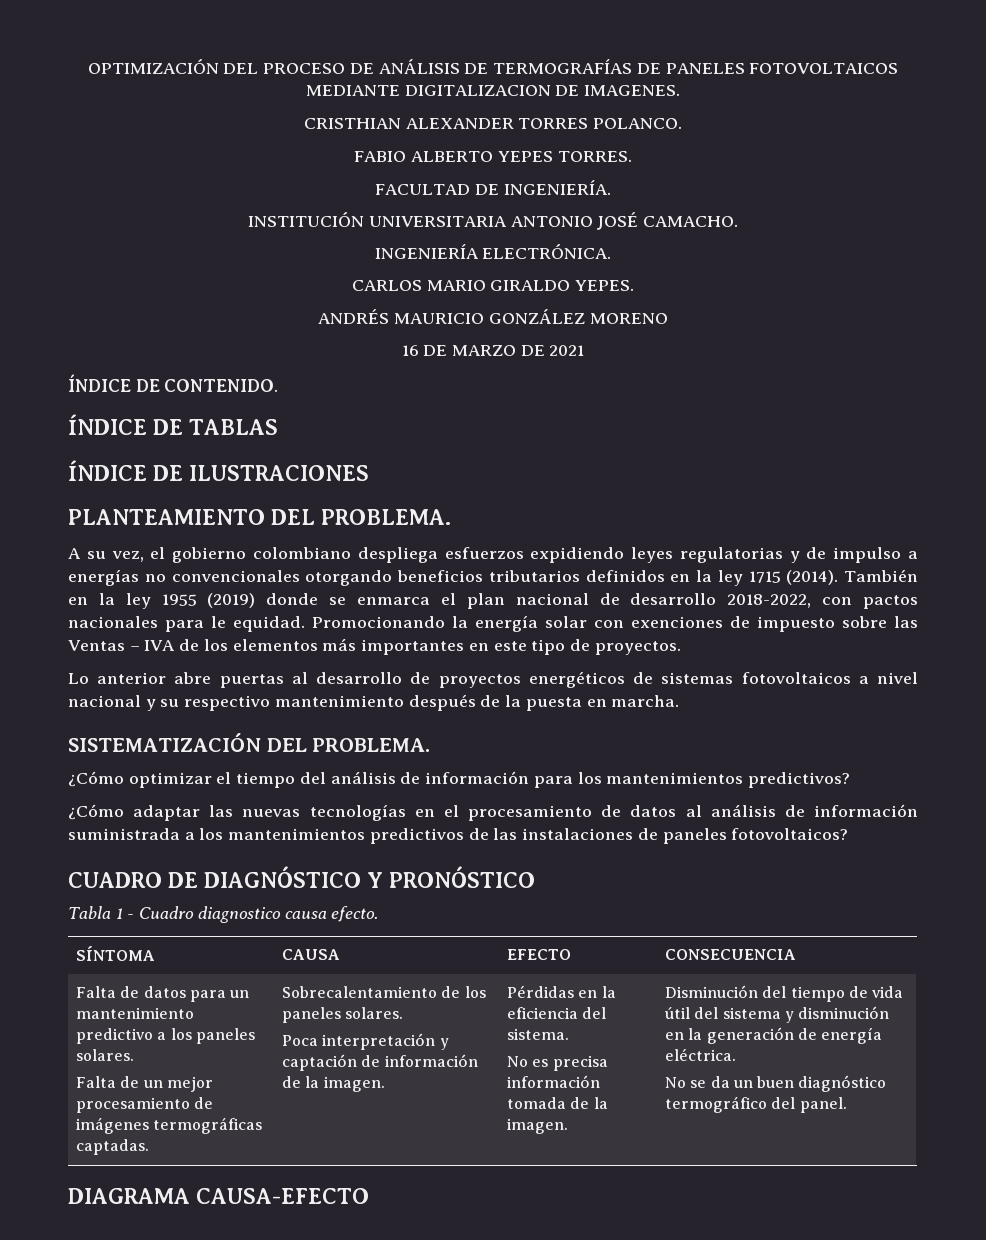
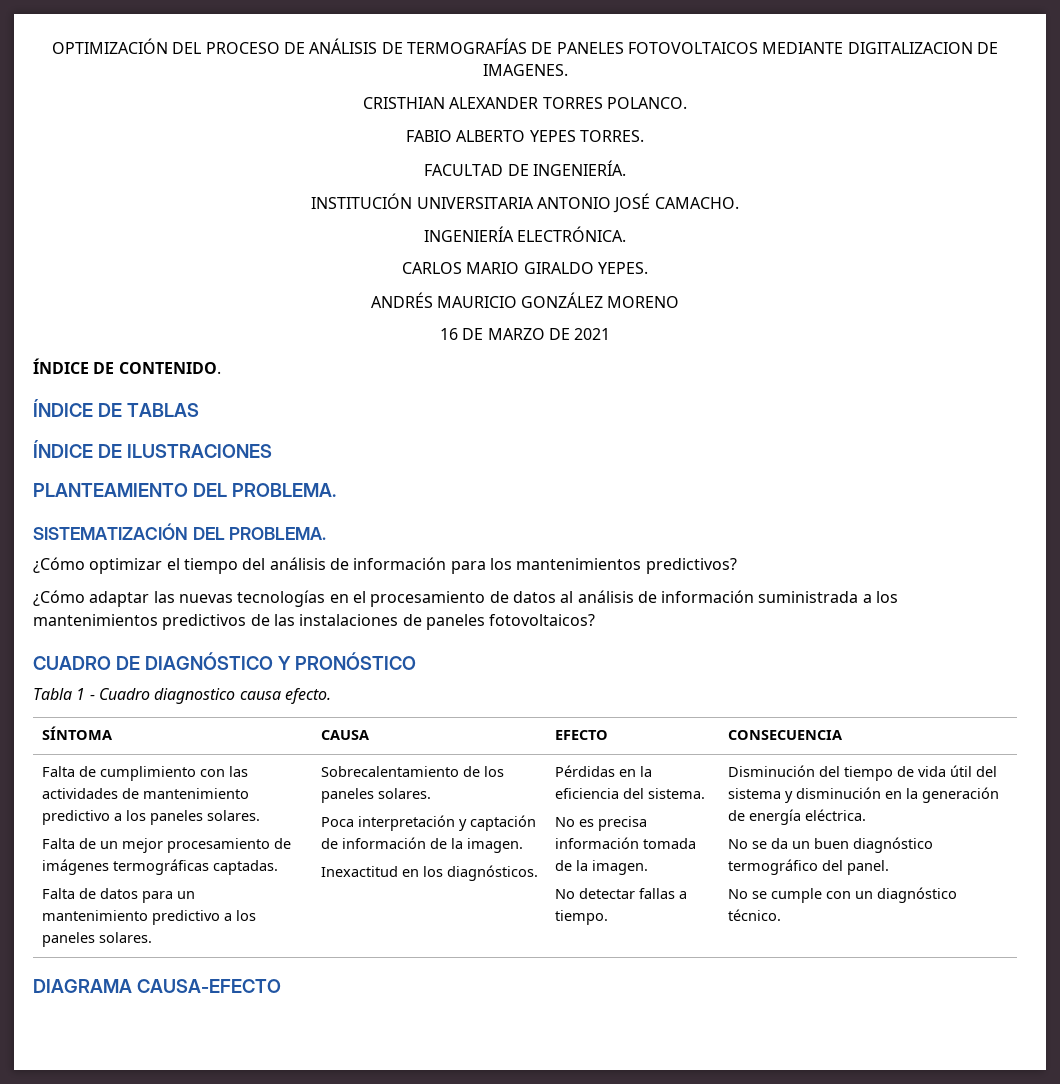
- A su vez, el gobierno colombiano despliega esfuerzos expidiendo leyes regulatorias y de impulso a energías no convencionales otorgando beneficios tributarios definidos en la ley 1715 (2014). También en la ley 1955 (2019) donde se enmarca el plan nacional de desarrollo 2018-2022, con pactos nacionales para le equidad. Promocionando la energía solar con exenciones de impuesto sobre las Ventas – IVA de los elementos más importantes en este tipo de proyectos.
- Lo anterior abre puertas al desarrollo de proyectos energéticos de sistemas fotovoltaicos a nivel nacional y su respectivo mantenimiento después de la puesta en marcha.
- Falta de datos para un mantenimiento predictivo a los paneles solares.
+ Falta de cumplimiento con las actividades de mantenimiento predictivo a los paneles solares.
+ Falta de datos para un mantenimiento predictivo a los paneles solares.
+ Inexactitud en los diagnósticos.
+ No detectar fallas a tiempo.
+ No se cumple con un diagnóstico técnico.

